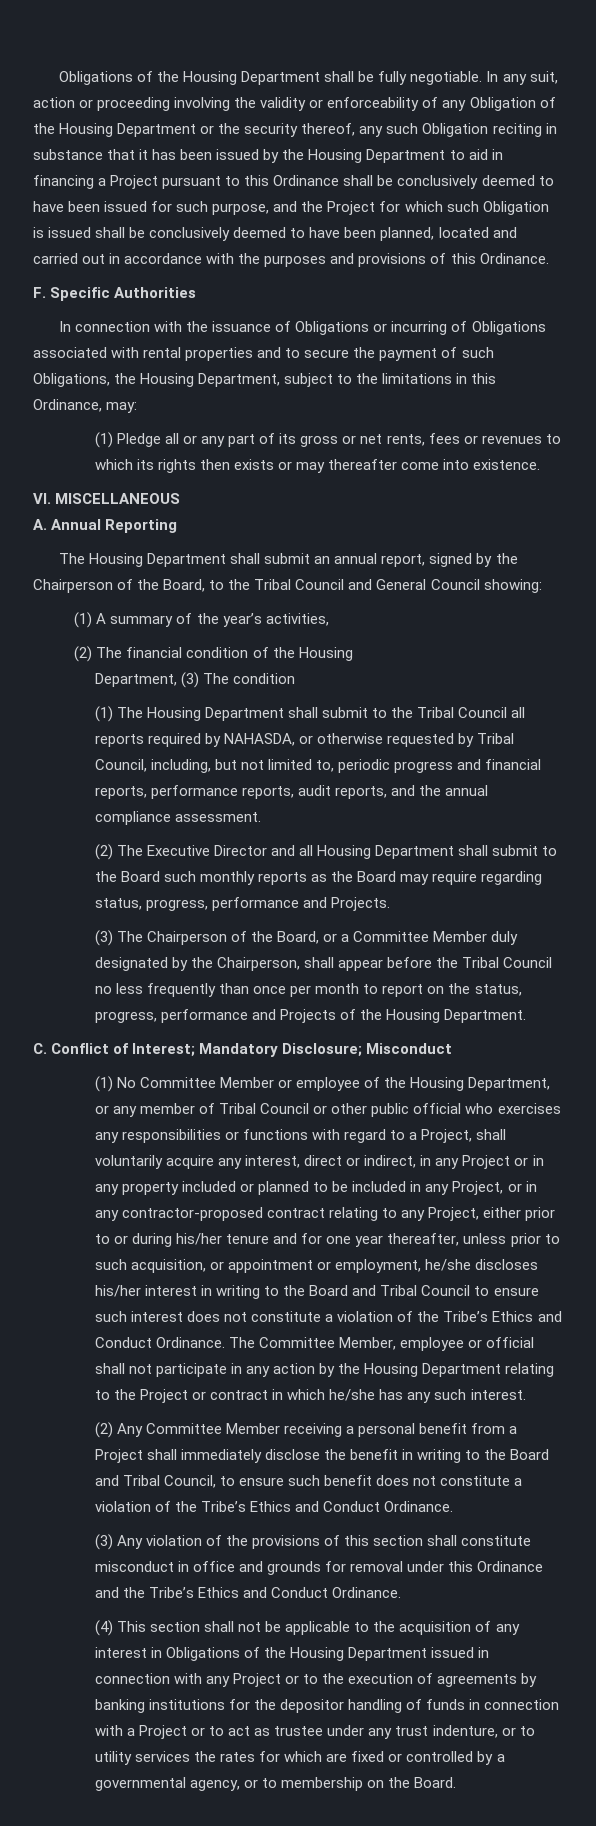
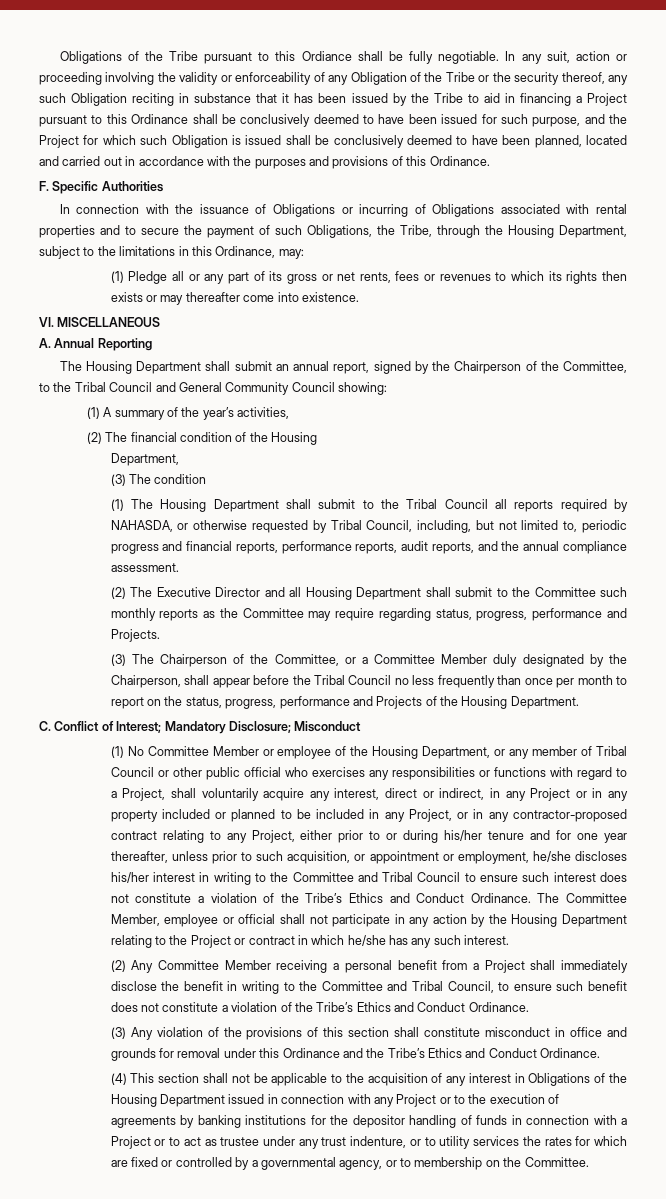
- Obligations of the Housing Department shall be fully negotiable.
+ Obligations of the Tribe pursuant to this Ordiance shall be fully negotiable.
- In any suit, action or proceeding involving the validity or enforceability of any Obligation of the Housing Department or the security thereof, any such Obligation reciting in substance that it has been issued by the Housing Department to aid in financing a Project pursuant to this Ordinance shall be conclusively deemed to have been issued for such purpose, and the Project for which such Obligation is issued shall be conclusively deemed to have been planned, located and carried out in accordance with the purposes and provisions of this Ordinance.
+ In any suit, action or proceeding involving the validity or enforceability of any Obligation of the Tribe or the security thereof, any such Obligation reciting in substance that it has been issued by the Tribe to aid in financing a Project pursuant to this Ordinance shall be conclusively deemed to have been issued for such purpose, and the Project for which such Obligation is issued shall be conclusively deemed to have been planned, located and carried out in accordance with the purposes and provisions of this Ordinance.
- In connection with the issuance of Obligations or incurring of Obligations associated with rental properties and to secure the payment of such Obligations, the Housing Department, subject to the limitations in this Ordinance, may:
+ In connection with the issuance of Obligations or incurring of Obligations associated with rental properties and to secure the payment of such Obligations, the Tribe, through the Housing Department, subject to the limitations in this Ordinance, may:
- The Housing Department shall submit an annual report, signed by the Chairperson of the Board, to the Tribal Council and General Council showing:
+ The Housing Department shall submit an annual report, signed by the Chairperson of the Committee, to the Tribal Council and General Community Council showing:
  (2) The financial condition of the Housing
- Department, (3) The condition
+ Department,
+ (3) The condition
- (2) The Executive Director and all Housing Department shall submit to the Board such monthly reports as the Board may require regarding status, progress, performance and Projects.
+ (2) The Executive Director and all Housing Department shall submit to the Committee such monthly reports as the Committee may require regarding status, progress, performance and Projects.
- (3) The Chairperson of the Board, or a Committee Member duly designated by the Chairperson, shall appear before the Tribal Council no less frequently than once per month to report on the status, progress, performance and Projects of the Housing Department.
+ (3) The Chairperson of the Committee, or a Committee Member duly designated by the Chairperson, shall appear before the Tribal Council no less frequently than once per month to report on the status, progress, performance and Projects of the Housing Department.
- (1) No Committee Member or employee of the Housing Department, or any member of Tribal Council or other public official who exercises any responsibilities or functions with regard to a Project, shall voluntarily acquire any interest, direct or indirect, in any Project or in any property included or planned to be included in any Project, or in any contractor-proposed contract relating to any Project, either prior to or during his/her tenure and for one year thereafter, unless prior to such acquisition, or appointment or employment, he/she discloses his/her interest in writing to the Board and Tribal Council to ensure such interest does not constitute a violation of the Tribe’s Ethics and Conduct Ordinance.
+ (1) No Committee Member or employee of the Housing Department, or any member of Tribal Council or other public official who exercises any responsibilities or functions with regard to a Project, shall voluntarily acquire any interest, direct or indirect, in any Project or in any property included or planned to be included in any Project, or in any contractor-proposed contract relating to any Project, either prior to or during his/her tenure and for one year thereafter, unless prior to such acquisition, or appointment or employment, he/she discloses his/her interest in writing to the Committee and Tribal Council to ensure such interest does not constitute a violation of the Tribe’s Ethics and Conduct Ordinance.
- (2) Any Committee Member receiving a personal benefit from a Project shall immediately disclose the benefit in writing to the Board and Tribal Council, to ensure such benefit does not constitute a violation of the Tribe’s Ethics and Conduct Ordinance.
+ (2) Any Committee Member receiving a personal benefit from a Project shall immediately disclose the benefit in writing to the Committee and Tribal Council, to ensure such benefit does not constitute a violation of the Tribe’s Ethics and Conduct Ordinance.
- (4) This section shall not be applicable to the acquisition of any interest in Obligations of the Housing Department issued in connection with any Project or to the execution of agreements by banking institutions for the depositor handling of funds in connection with a Project or to act as trustee under any trust indenture, or to utility services the rates for which are fixed or controlled by a governmental agency, or to membership on the Board.
+ (4) This section shall not be applicable to the acquisition of any interest in Obligations of the Housing Department issued in connection with any Project or to the execution of agreements by banking institutions for the depositor handling of funds in connection with a Project or to act as trustee under any trust indenture, or to utility services the rates for which are fixed or controlled by a governmental agency, or to membership on the Committee.

